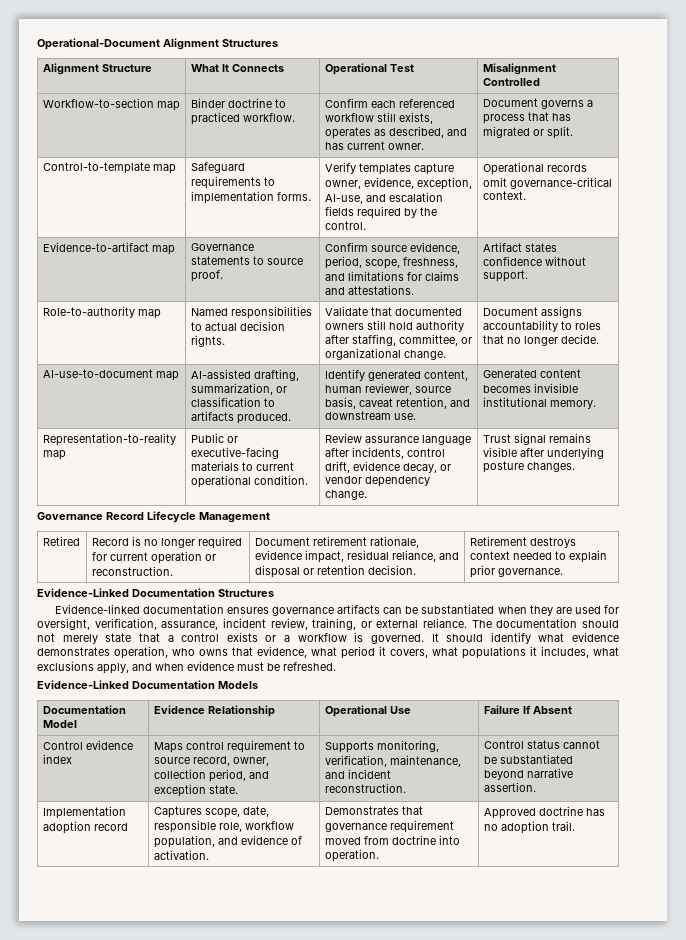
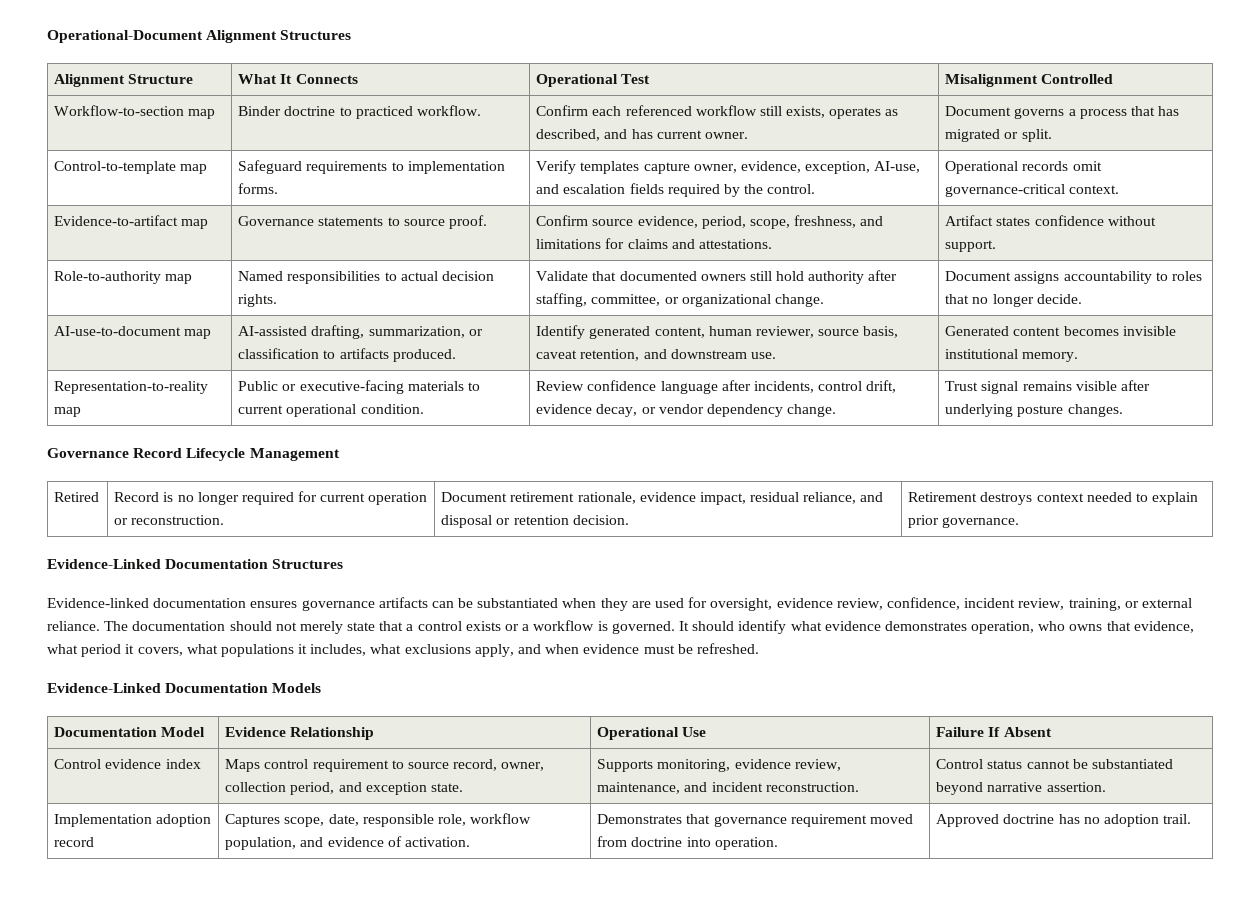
- Representation-to-reality map | Public or executive-facing materials to current operational condition. | Review assurance language after incidents, control drift, evidence decay, or vendor dependency change. | Trust signal remains visible after underlying posture changes.
+ Representation-to-reality map | Public or executive-facing materials to current operational condition. | Review confidence language after incidents, control drift, evidence decay, or vendor dependency change. | Trust signal remains visible after underlying posture changes.
- Evidence-linked documentation ensures governance artifacts can be substantiated when they are used for oversight, verification, assurance, incident review, training, or external reliance.
+ Evidence-linked documentation ensures governance artifacts can be substantiated when they are used for oversight, evidence review, confidence, incident review, training, or external reliance.
- Control evidence index | Maps control requirement to source record, owner, collection period, and exception state. | Supports monitoring, verification, maintenance, and incident reconstruction. | Control status cannot be substantiated beyond narrative assertion.
+ Control evidence index | Maps control requirement to source record, owner, collection period, and exception state. | Supports monitoring, evidence review, maintenance, and incident reconstruction. | Control status cannot be substantiated beyond narrative assertion.

